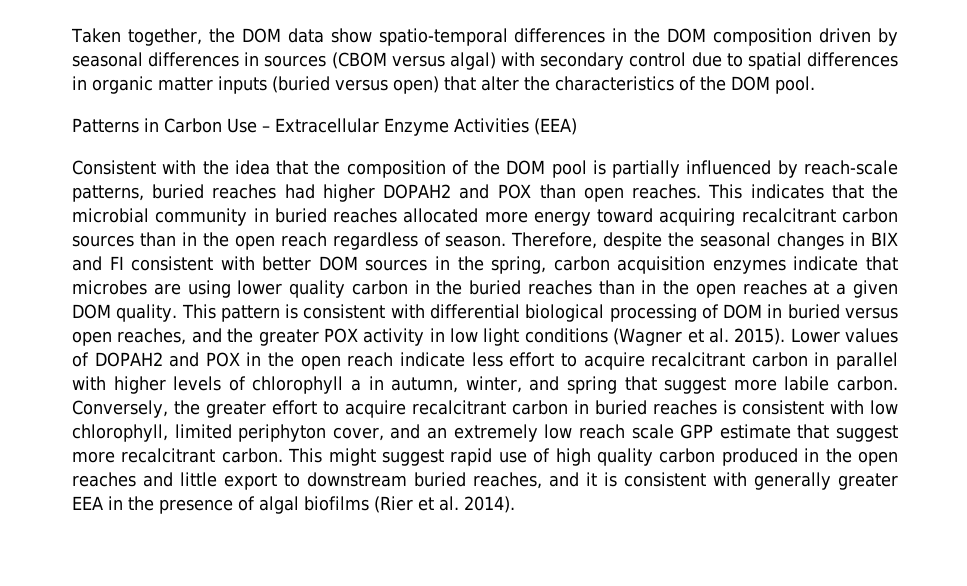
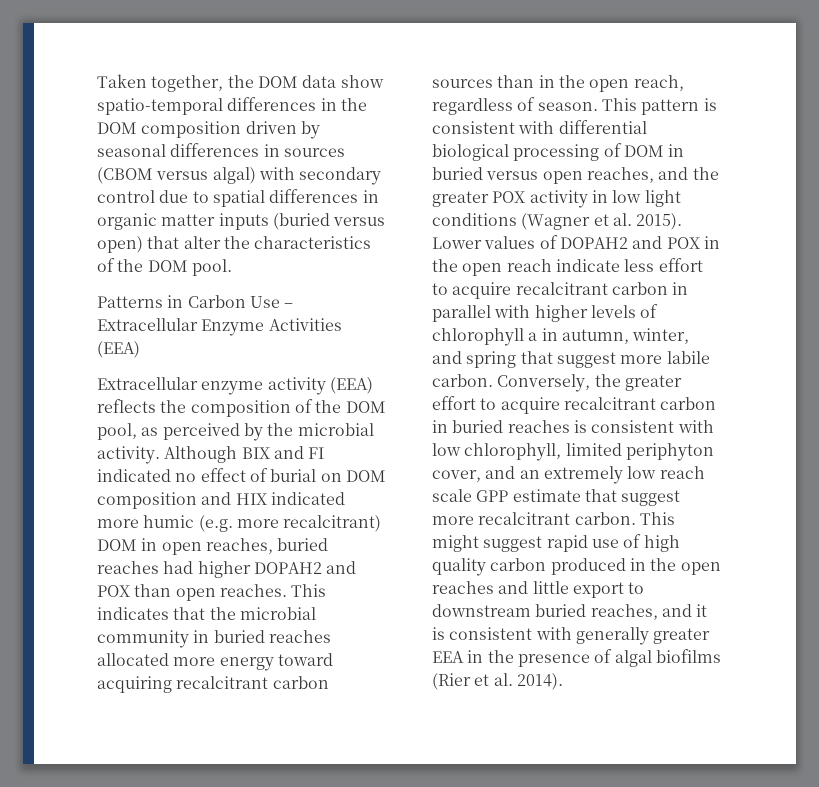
- Consistent with the idea that the composition of the DOM pool is partially influenced by reach-scale patterns, buried reaches had higher DOPAH2 and POX than open reaches.
+ Extracellular enzyme activity (EEA) reflects the composition of the DOM pool, as perceived by the microbial activity. Although BIX and FI indicated no effect of burial on DOM composition and HIX indicated more humic (e.g. more recalcitrant) DOM in open reaches, buried reaches had higher DOPAH2 and POX than open reaches.
- This indicates that the microbial community in buried reaches allocated more energy toward acquiring recalcitrant carbon sources than in the open reach regardless of season.
+ This indicates that the microbial community in buried reaches allocated more energy toward acquiring recalcitrant carbon sources than in the open reach, regardless of season.
- Therefore, despite the seasonal changes in BIX and FI consistent with better DOM sources in the spring, carbon acquisition enzymes indicate that microbes are using lower quality carbon in the buried reaches than in the open reaches at a given DOM quality.

